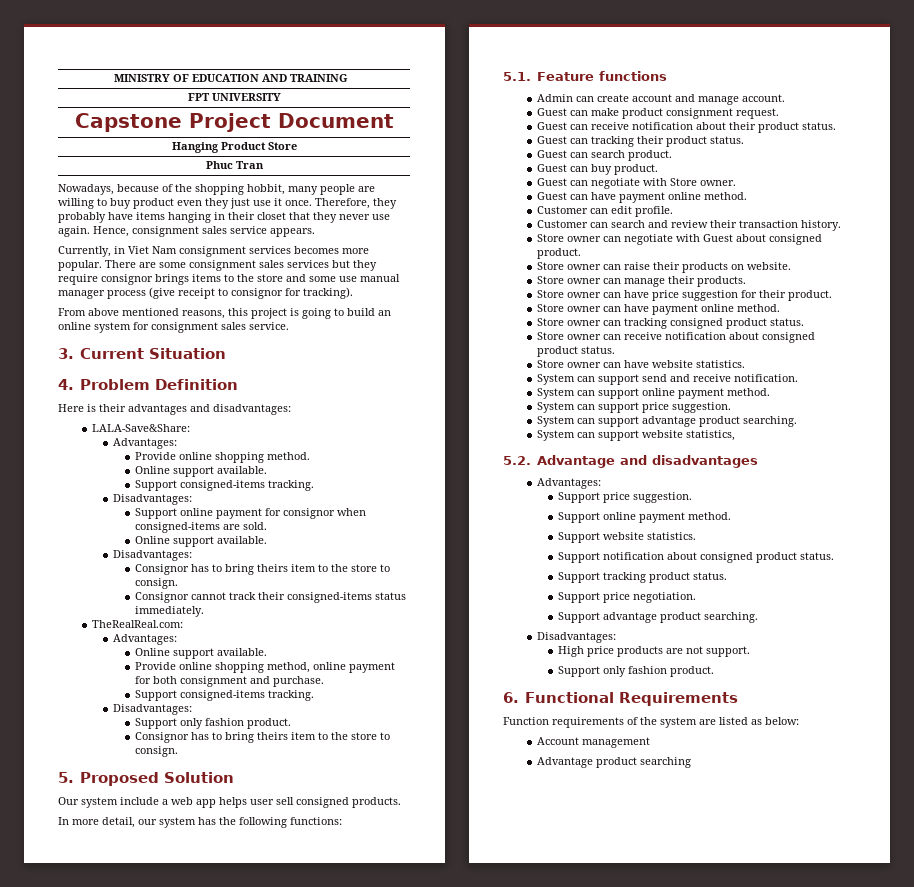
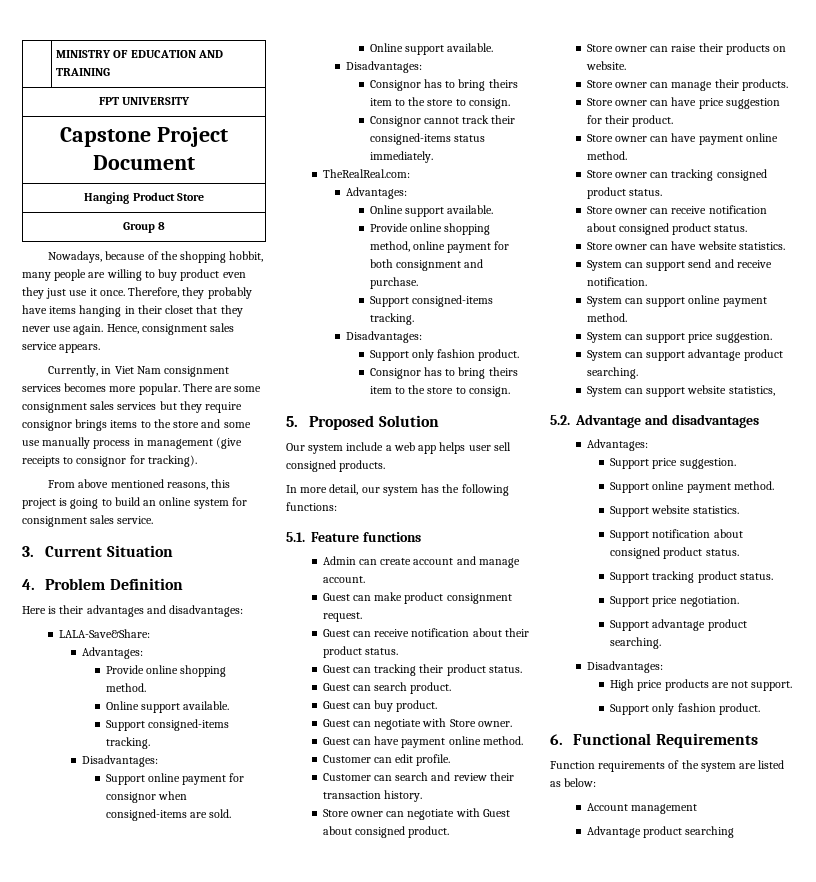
- Phuc Tran
+ Group 8
- There are some consignment sales services but they require consignor brings items to the store and some use manual manager process (give receipt to consignor for tracking).
+ There are some consignment sales services but they require consignor brings items to the store and some use manually process in management (give receipts to consignor for tracking).

